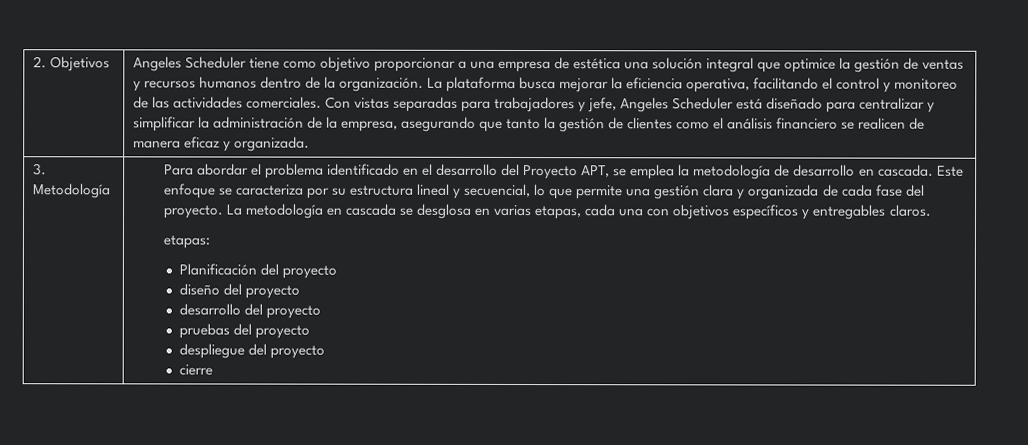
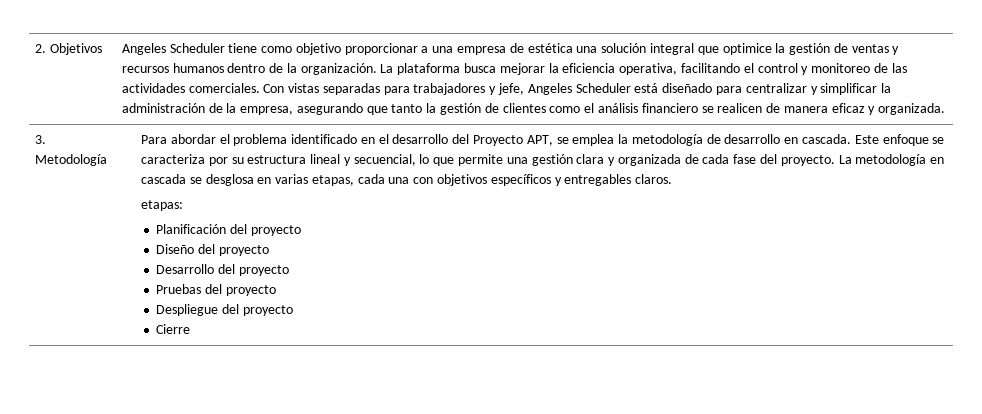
- diseño del proyecto
- desarrollo del proyecto
- pruebas del proyecto
- despliegue del proyecto
- cierre
+ Diseño del proyecto
+ Desarrollo del proyecto
+ Pruebas del proyecto
+ Despliegue del proyecto
+ Cierre

